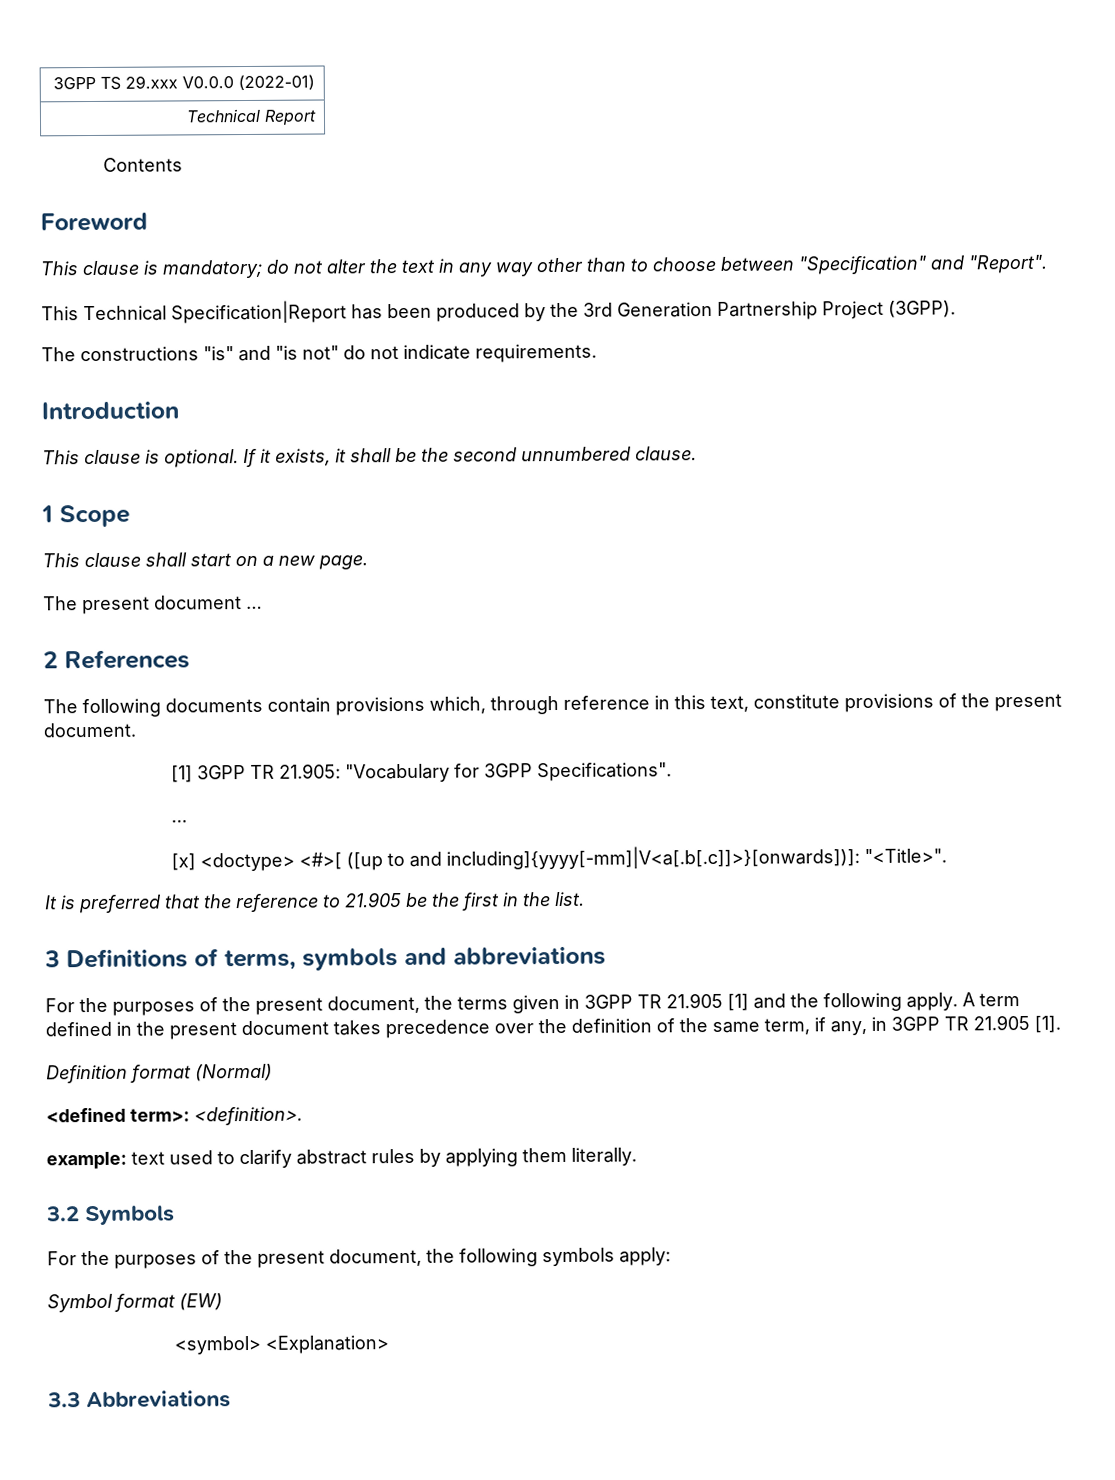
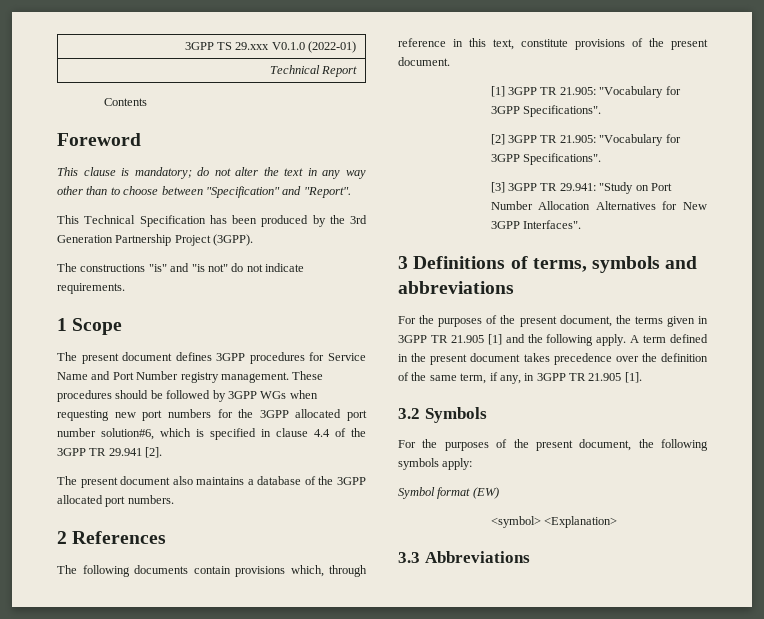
- 3GPP TS 29.xxx V0.0.0 (2022-01)
+ 3GPP TS 29.xxx V0.1.0 (2022-01)
- This Technical Specification|Report has been produced by the 3rd Generation Partnership Project (3GPP).
+ This Technical Specification has been produced by the 3rd Generation Partnership Project (3GPP).
- Introduction
- This clause is optional. If it exists, it shall be the second unnumbered clause.
  1 Scope
- This clause shall start on a new page.
- The present document …
+ The present document defines 3GPP procedures for Service Name and Port Number registry management. These procedures should be followed by 3GPP WGs when requesting new port numbers for the 3GPP allocated port number solution#6, which is specified in clause 4.4 of the 3GPP TR 29.941 [2].
+ The present document also maintains a database of the 3GPP allocated port numbers.
  [1] 3GPP TR 21.905: "Vocabulary for 3GPP Specifications".
- …
- [x] <doctype> <#>[ ([up to and including]{yyyy[-mm]|V<a[.b[.c]]>}[onwards])]: "<Title>".
- It is preferred that the reference to 21.905 be the first in the list.
+ [2] 3GPP TR 21.905: "Vocabulary for 3GPP Specifications".
+ [3] 3GPP TR 29.941: "Study on Port Number Allocation Alternatives for New 3GPP Interfaces".
- Definition format (Normal)
- <defined term>: <definition>.
- example: text used to clarify abstract rules by applying them literally.

